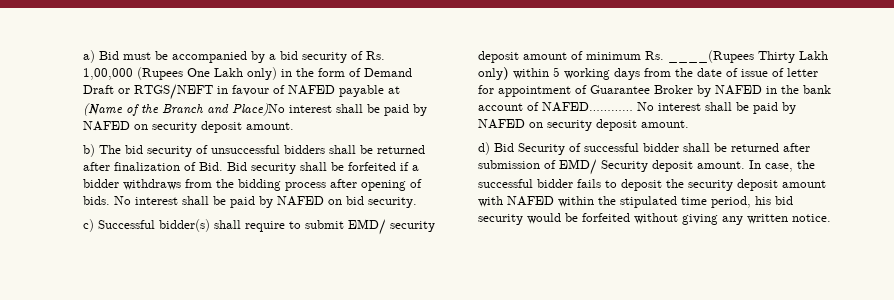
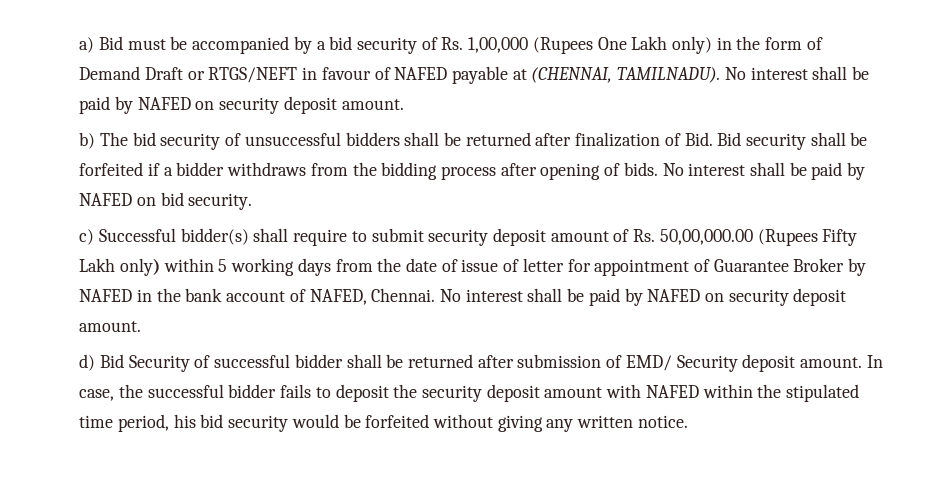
- a) Bid must be accompanied by a bid security of Rs. 1,00,000 (Rupees One Lakh only) in the form of Demand Draft or RTGS/NEFT in favour of NAFED payable at (Name of the Branch and Place)No interest shall be paid by NAFED on security deposit amount.
+ a) Bid must be accompanied by a bid security of Rs. 1,00,000 (Rupees One Lakh only) in the form of Demand Draft or RTGS/NEFT in favour of NAFED payable at (CHENNAI, TAMILNADU). No interest shall be paid by NAFED on security deposit amount.
- c) Successful bidder(s) shall require to submit EMD/ security deposit amount of minimum Rs. ____(Rupees Thirty Lakh only) within 5 working days from the date of issue of letter for appointment of Guarantee Broker by NAFED in the bank account of NAFED…………
+ c) Successful bidder(s) shall require to submit security deposit amount of Rs. 50,00,000.00 (Rupees Fifty Lakh only) within 5 working days from the date of issue of letter for appointment of Guarantee Broker by NAFED in the bank account of NAFED, Chennai.

